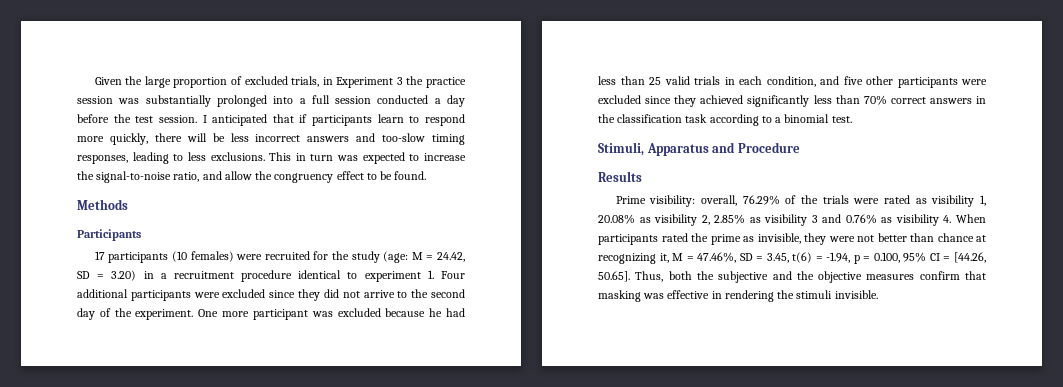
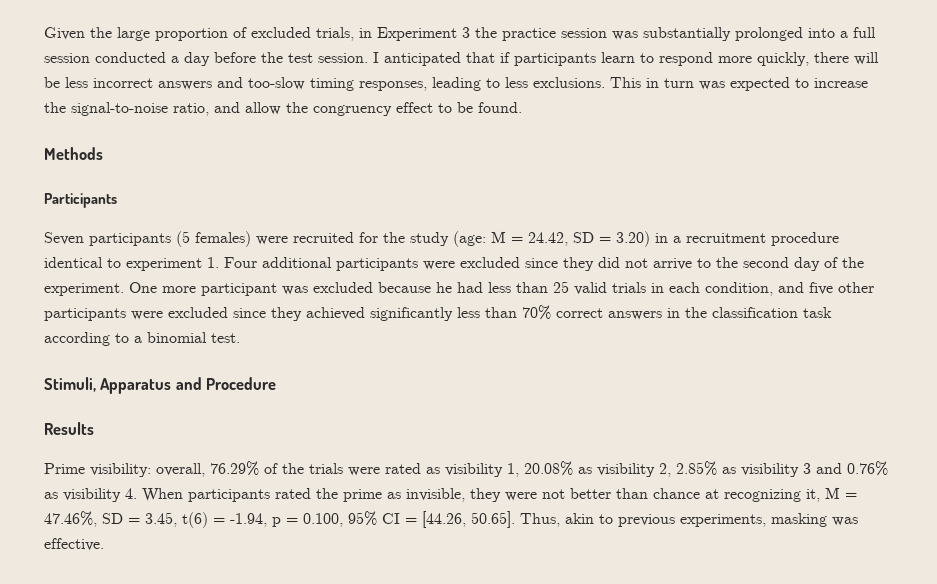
- 17 participants (10 females) were recruited for the study (age: M = 24.42, SD = 3.20) in a recruitment procedure identical to experiment 1. Four additional participants were excluded since they did not arrive to the second day of the experiment.
+ Seven participants (5 females) were recruited for the study (age: M = 24.42, SD = 3.20) in a recruitment procedure identical to experiment 1. Four additional participants were excluded since they did not arrive to the second day of the experiment.
- Prime visibility: overall, 76.29% of the trials were rated as visibility 1, 20.08% as visibility 2, 2.85% as visibility 3 and 0.76% as visibility 4. When participants rated the prime as invisible, they were not better than chance at recognizing it, M = 47.46%, SD = 3.45, t(6) = -1.94, p = 0.100, 95% CI = [44.26, 50.65]. Thus, both the subjective and the objective measures confirm that masking was effective in rendering the stimuli invisible.
+ Prime visibility: overall, 76.29% of the trials were rated as visibility 1, 20.08% as visibility 2, 2.85% as visibility 3 and 0.76% as visibility 4. When participants rated the prime as invisible, they were not better than chance at recognizing it, M = 47.46%, SD = 3.45, t(6) = -1.94, p = 0.100, 95% CI = [44.26, 50.65]. Thus, akin to previous experiments, masking was effective.

